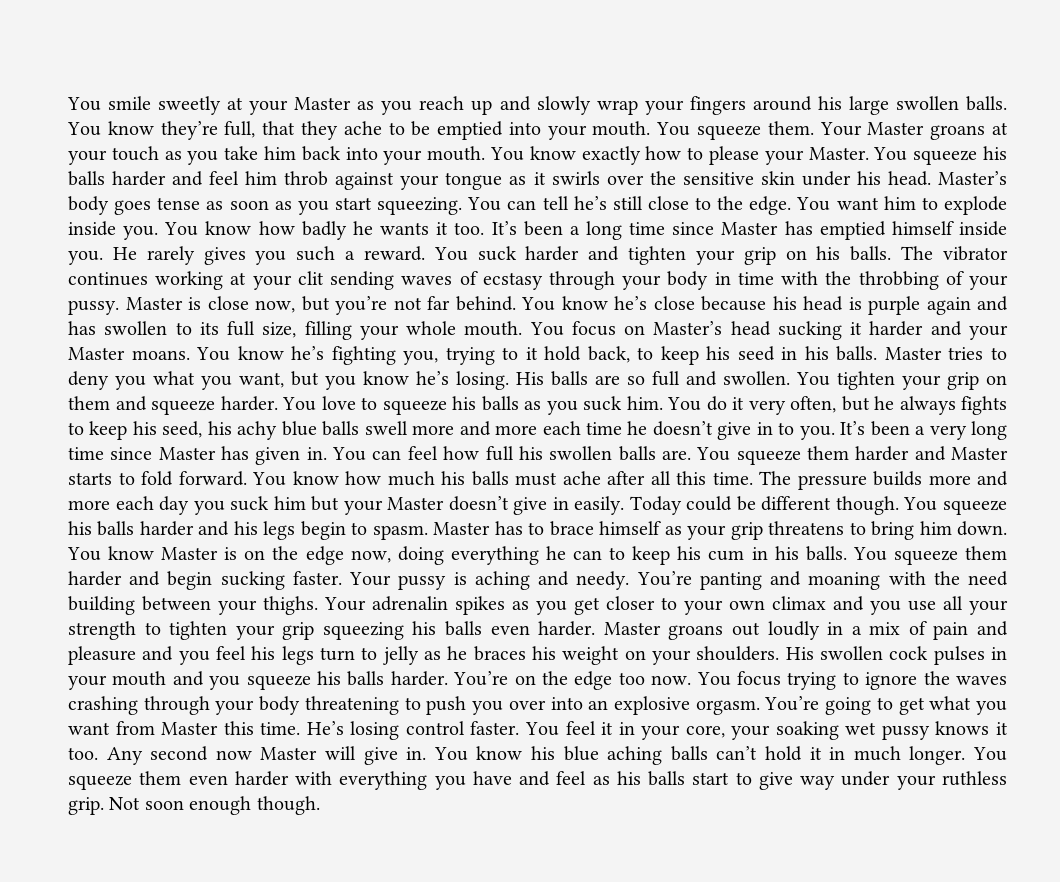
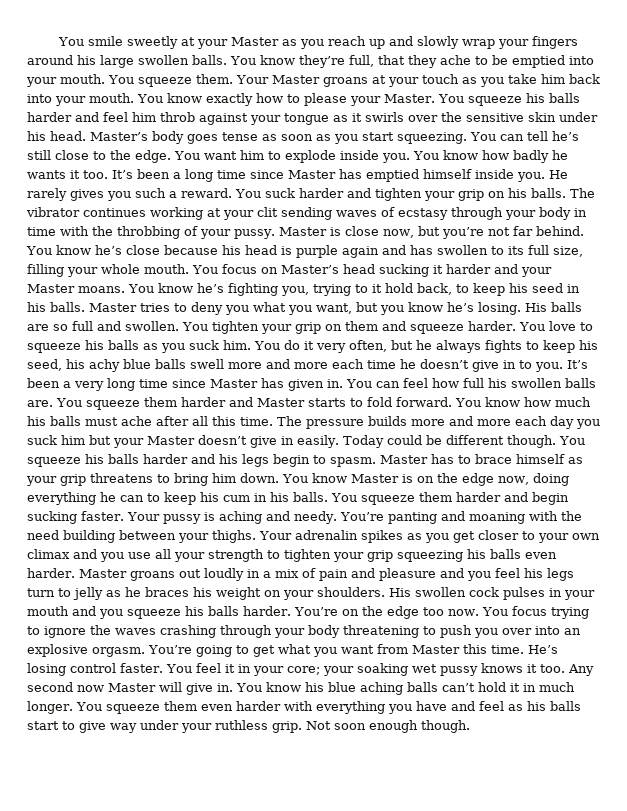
- You feel it in your core, your soaking wet pussy knows it too.
+ You feel it in your core; your soaking wet pussy knows it too.

